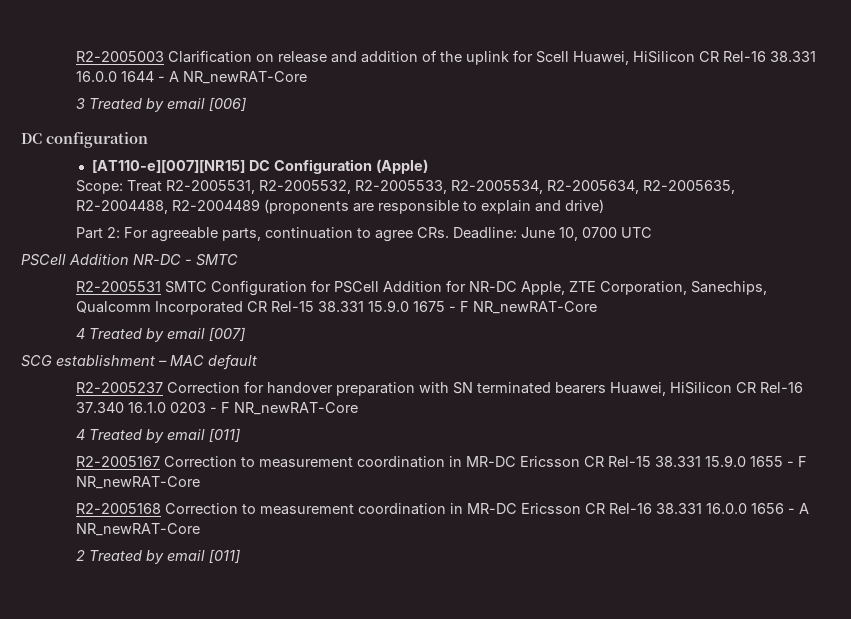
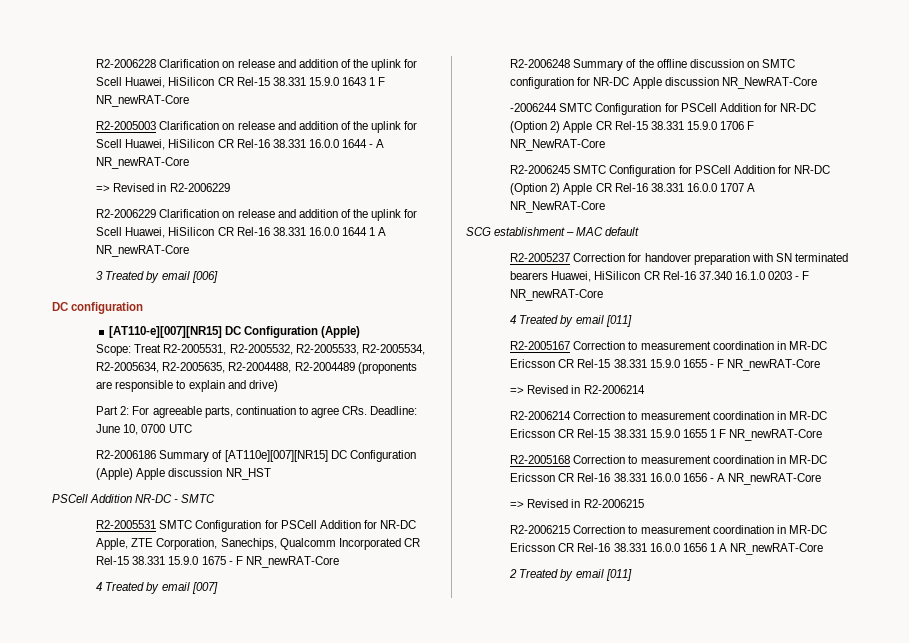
+ R2-2006228 Clarification on release and addition of the uplink for Scell Huawei, HiSilicon CR Rel-15 38.331 15.9.0 1643 1 F NR_newRAT-Core
+ => Revised in R2-2006229
+ R2-2006229 Clarification on release and addition of the uplink for Scell Huawei, HiSilicon CR Rel-16 38.331 16.0.0 1644 1 A NR_newRAT-Core
+ R2-2006186 Summary of [AT110e][007][NR15] DC Configuration (Apple) Apple discussion NR_HST
+ R2-2006248 Summary of the offline discussion on SMTC configuration for NR-DC Apple discussion NR_NewRAT-Core
+ -2006244 SMTC Configuration for PSCell Addition for NR-DC (Option 2) Apple CR Rel-15 38.331 15.9.0 1706 F NR_NewRAT-Core
+ R2-2006245 SMTC Configuration for PSCell Addition for NR-DC (Option 2) Apple CR Rel-16 38.331 16.0.0 1707 A NR_NewRAT-Core
+ => Revised in R2-2006214
+ R2-2006214 Correction to measurement coordination in MR-DC Ericsson CR Rel-15 38.331 15.9.0 1655 1 F NR_newRAT-Core
+ => Revised in R2-2006215
+ R2-2006215 Correction to measurement coordination in MR-DC Ericsson CR Rel-16 38.331 16.0.0 1656 1 A NR_newRAT-Core

